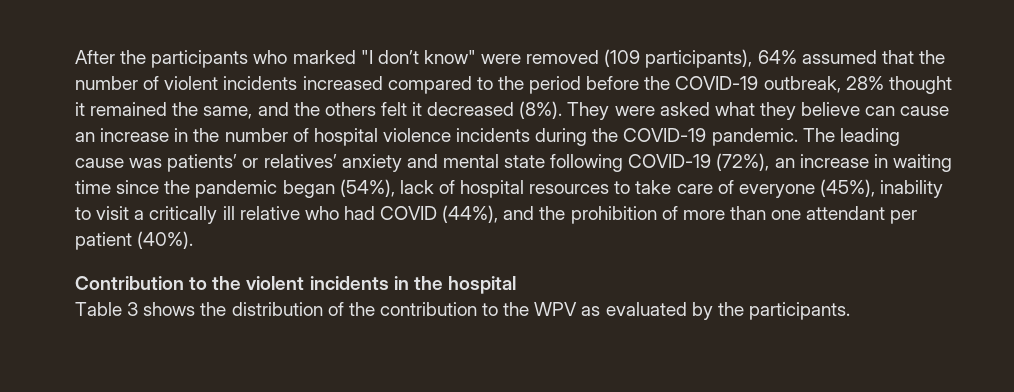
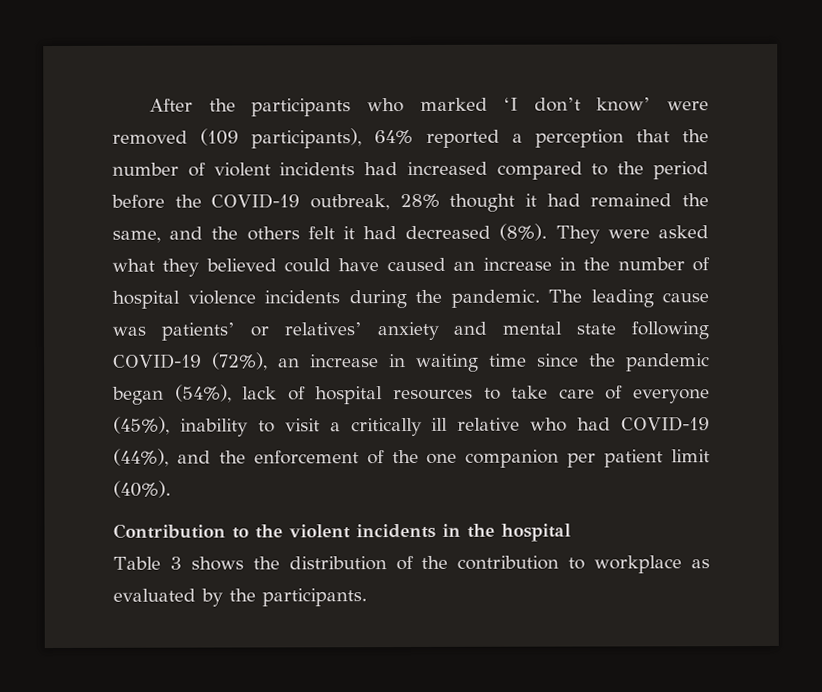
- After the participants who marked "I don’t know" were removed (109 participants), 64% assumed that the number of violent incidents increased compared to the period before the COVID-19 outbreak, 28% thought it remained the same, and the others felt it decreased (8%).
+ After the participants who marked ‘I don’t know’ were removed (109 participants), 64% reported a perception that the number of violent incidents had increased compared to the period before the COVID-19 outbreak, 28% thought it had remained the same, and the others felt it had decreased (8%).
- They were asked what they believe can cause an increase in the number of hospital violence incidents during the COVID-19 pandemic.
+ They were asked what they believed could have caused an increase in the number of hospital violence incidents during the pandemic.
- The leading cause was patients’ or relatives’ anxiety and mental state following COVID-19 (72%), an increase in waiting time since the pandemic began (54%), lack of hospital resources to take care of everyone (45%), inability to visit a critically ill relative who had COVID (44%), and the prohibition of more than one attendant per patient (40%).
+ The leading cause was patients’ or relatives’ anxiety and mental state following COVID-19 (72%), an increase in waiting time since the pandemic began (54%), lack of hospital resources to take care of everyone (45%), inability to visit a critically ill relative who had COVID-19 (44%), and the enforcement of the one companion per patient limit (40%).
- Table 3 shows the distribution of the contribution to the WPV as evaluated by the participants.
+ Table 3 shows the distribution of the contribution to workplace as evaluated by the participants.

